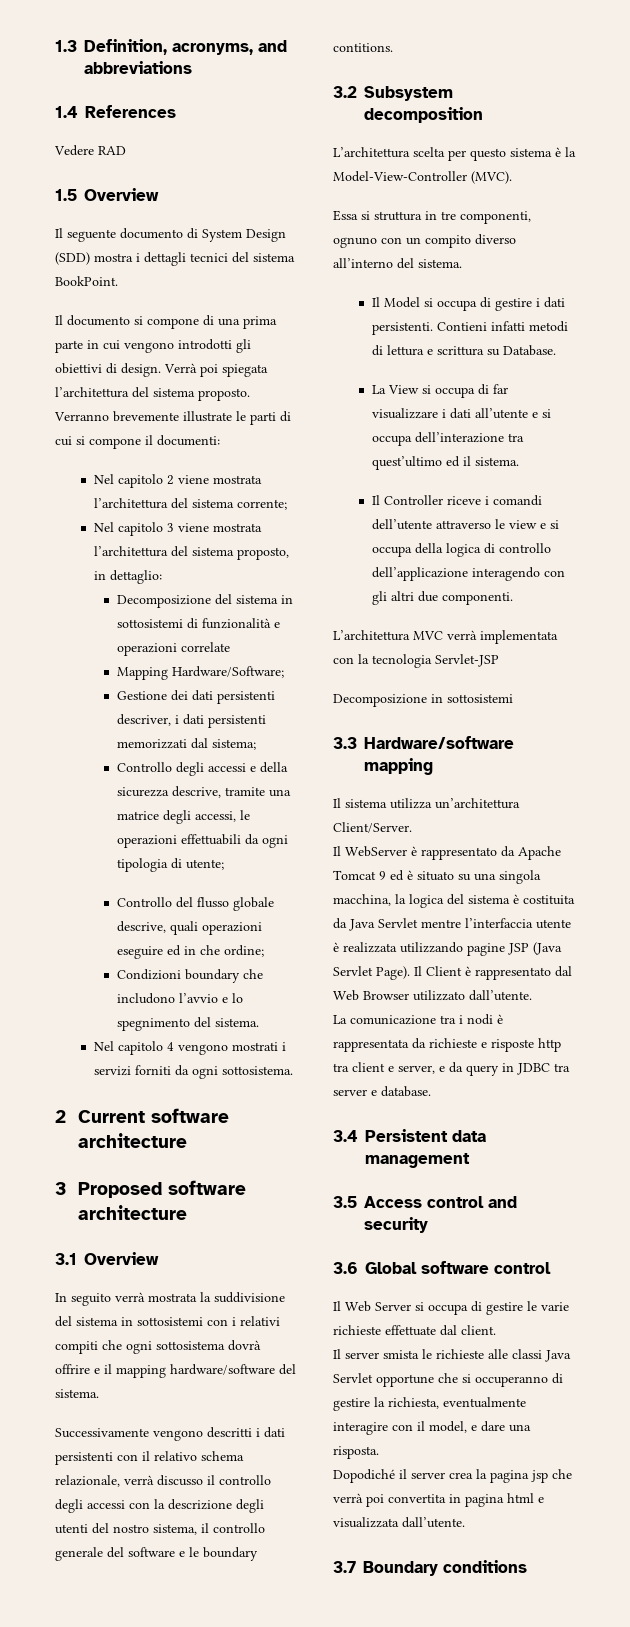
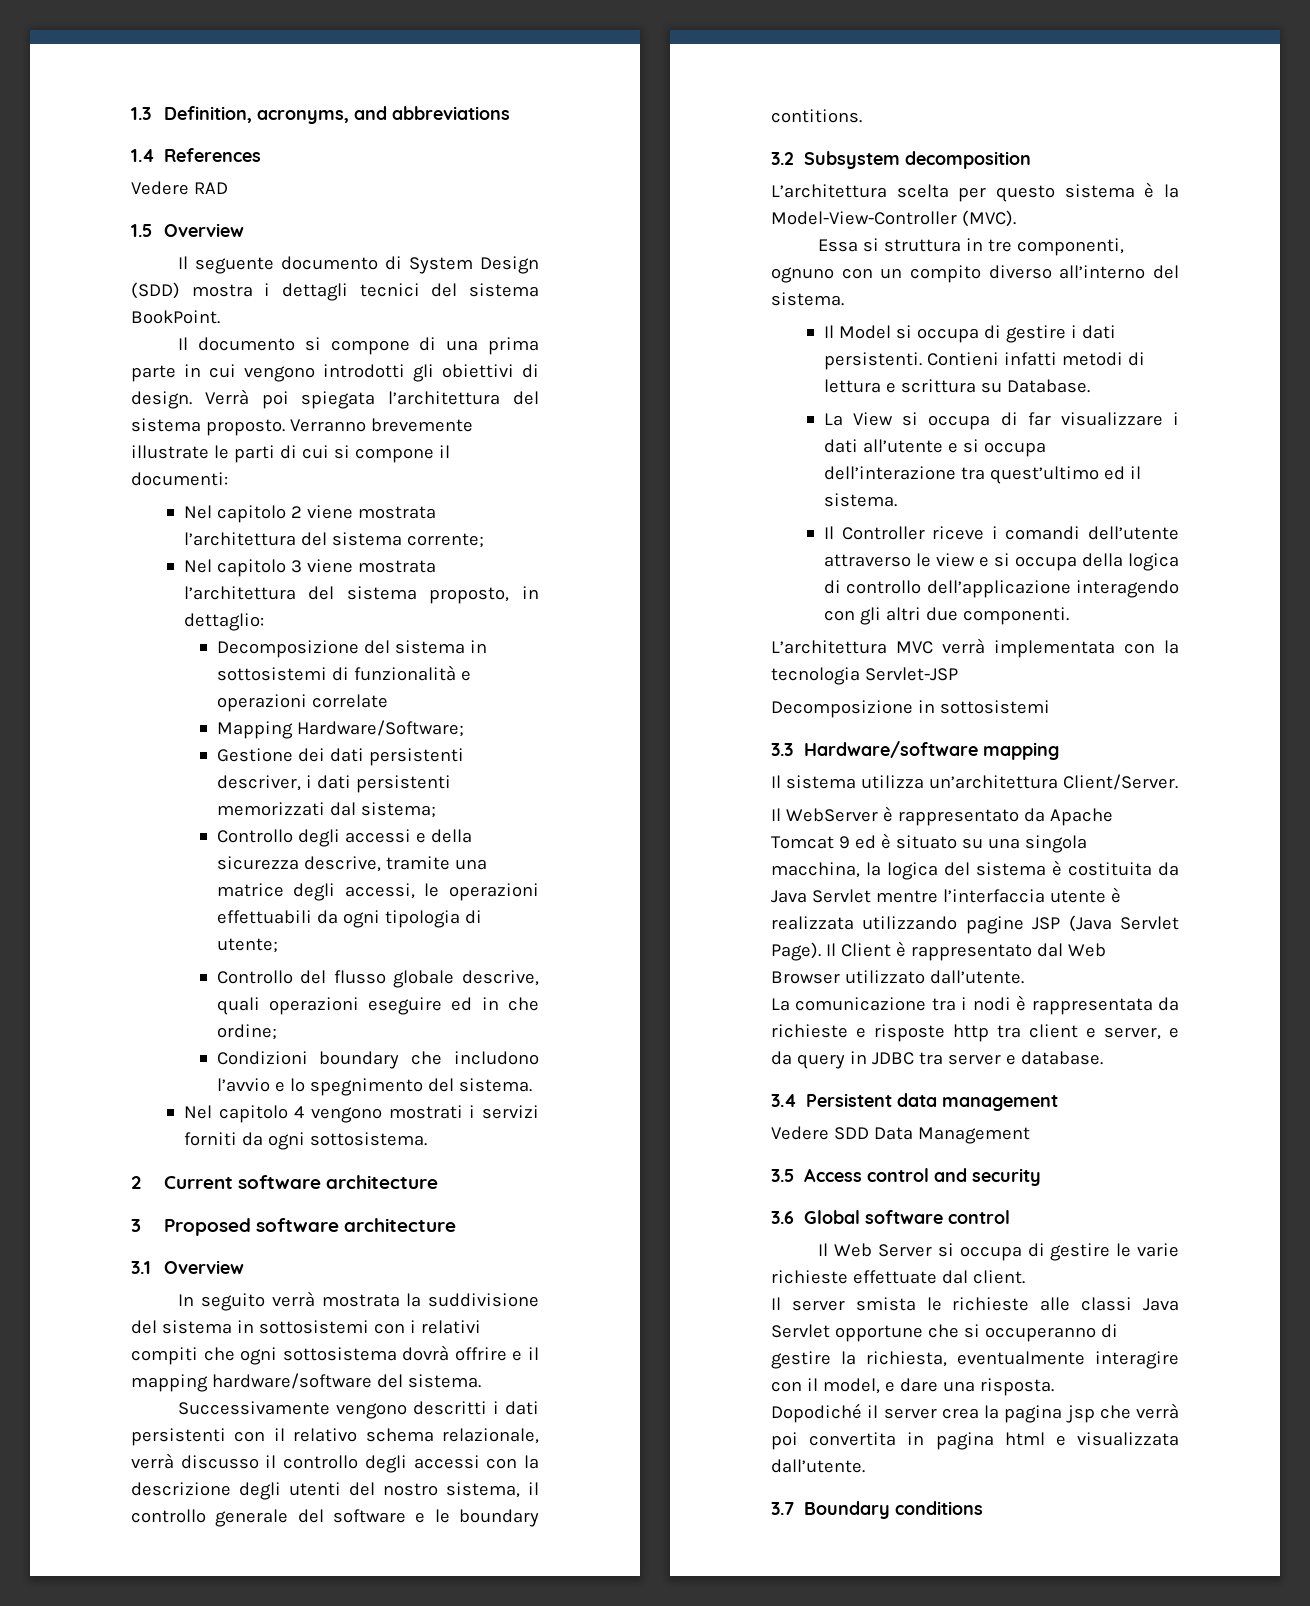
+ Vedere SDD Data Management

